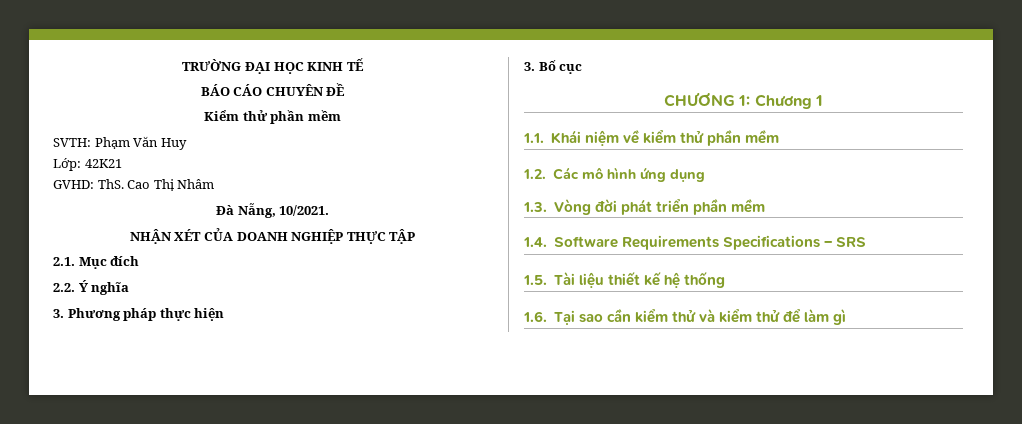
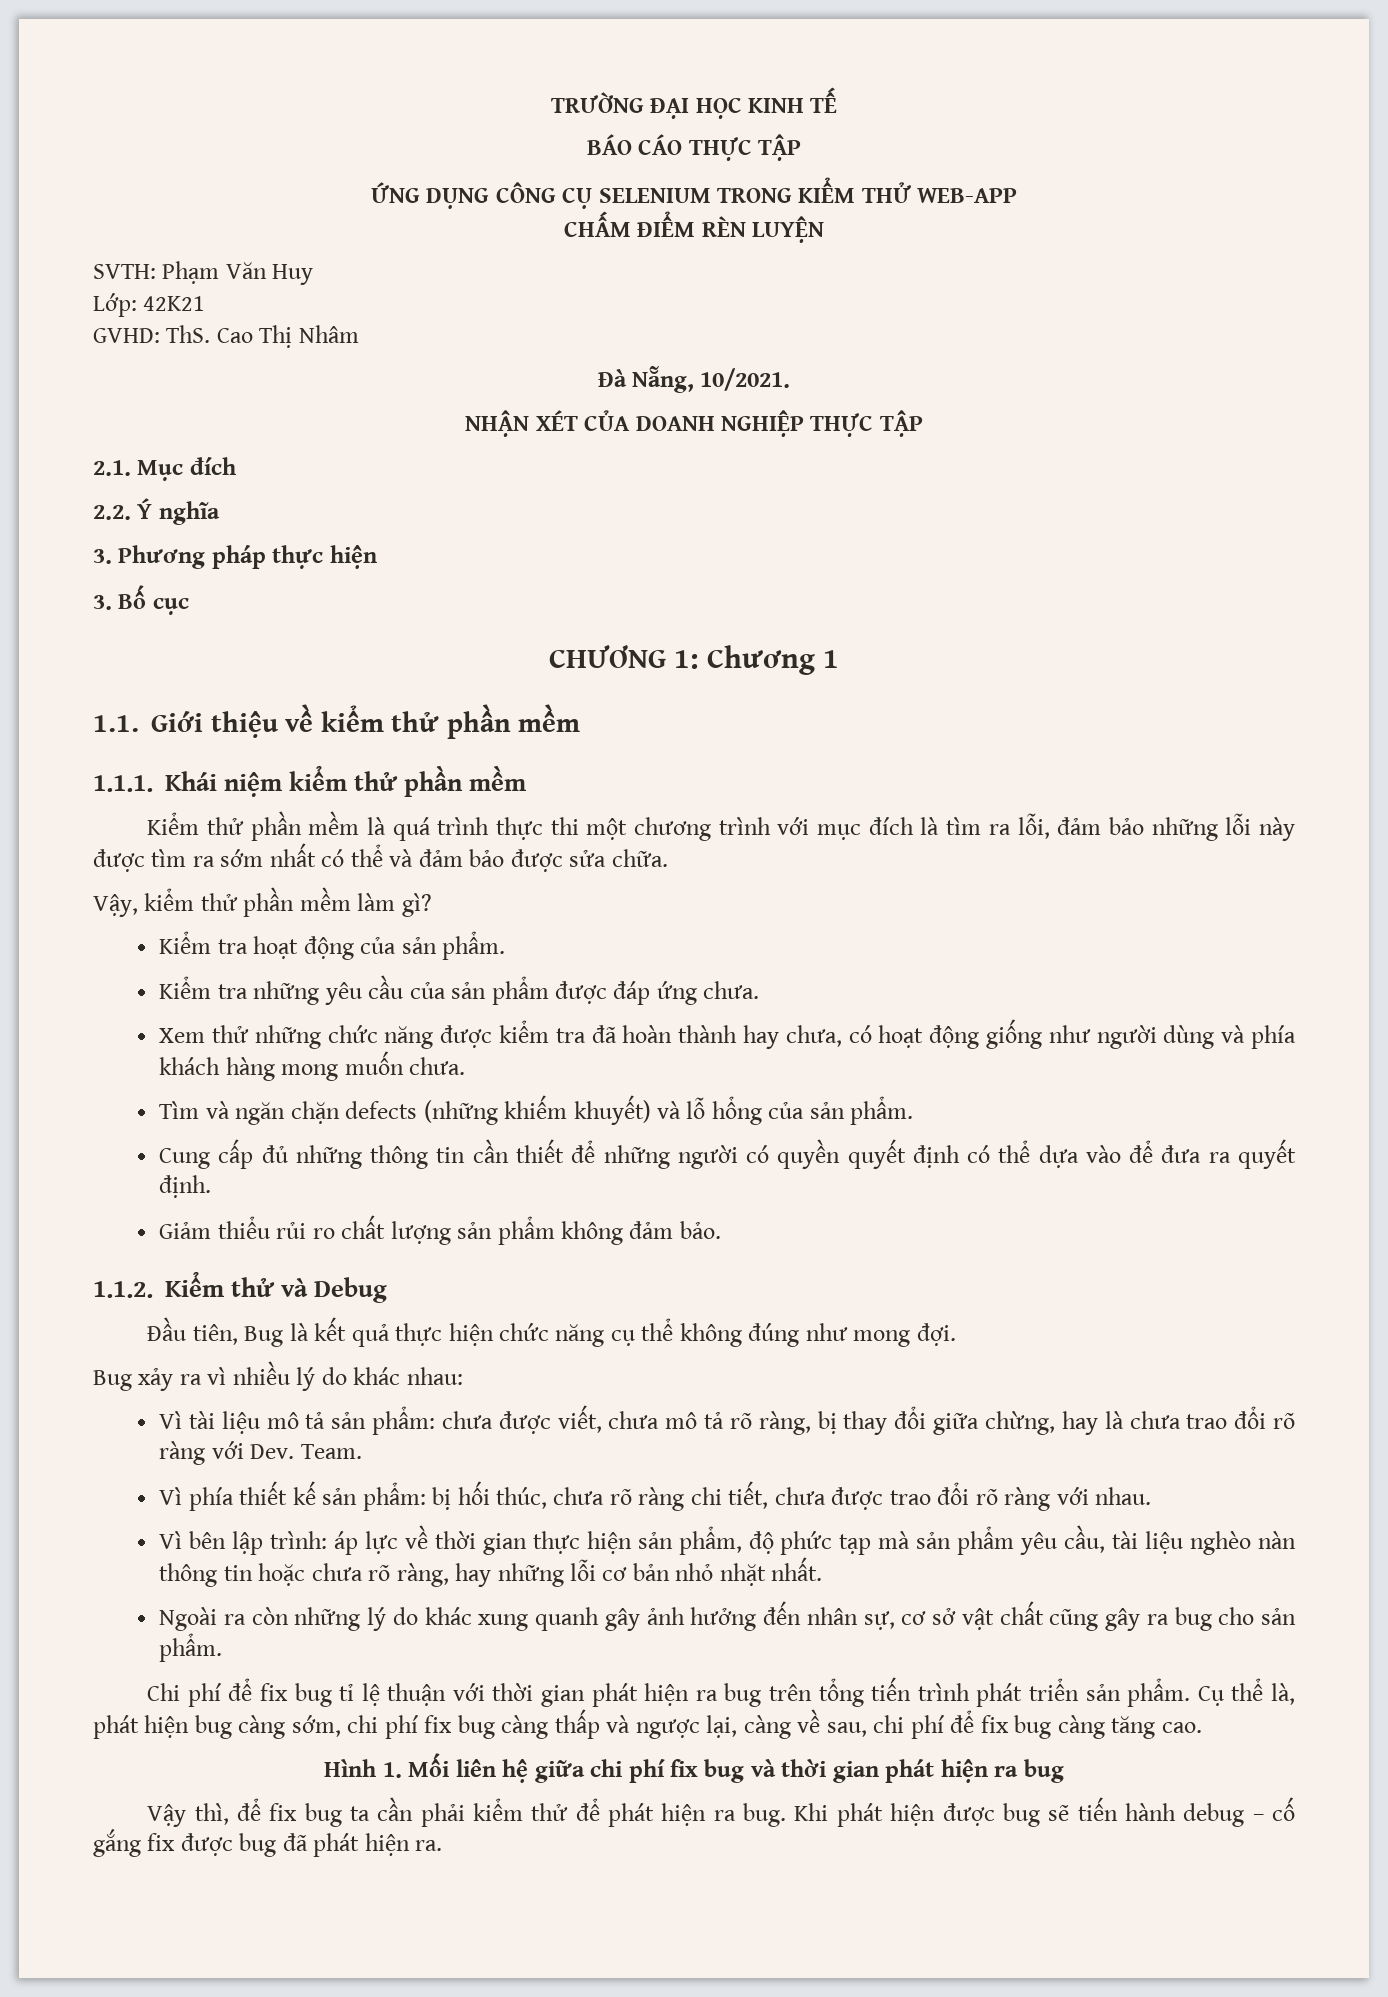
- BÁO CÁO CHUYÊN ĐỀ
- Kiểm thử phần mềm
+ BÁO CÁO THỰC TẬP
+ ỨNG DỤNG CÔNG CỤ SELENIUM TRONG KIỂM THỬ WEB-APP
+ CHẤM ĐIỂM RÈN LUYỆN
- 1.1. Khái niệm về kiểm thử phần mềm
+ 1.1. Giới thiệu về kiểm thử phần mềm
- 1.2. Các mô hình ứng dụng
- 1.3. Vòng đời phát triển phần mềm
- 1.4. Software Requirements Specifications – SRS
- 1.5. Tài liệu thiết kế hệ thống
- 1.6. Tại sao cần kiểm thử và kiểm thử để làm gì
+ 1.1.1. Khái niệm kiểm thử phần mềm
+ Kiểm thử phần mềm là quá trình thực thi một chương trình với mục đích là tìm ra lỗi, đảm bảo những lỗi này được tìm ra sớm nhất có thể và đảm bảo được sửa chữa.
+ Vậy, kiểm thử phần mềm làm gì?
+ Kiểm tra hoạt động của sản phẩm.
+ Kiểm tra những yêu cầu của sản phẩm được đáp ứng chưa.
+ Xem thử những chức năng được kiểm tra đã hoàn thành hay chưa, có hoạt động giống như người dùng và phía khách hàng mong muốn chưa.
+ Tìm và ngăn chặn defects (những khiếm khuyết) và lỗ hổng của sản phẩm.
+ Cung cấp đủ những thông tin cần thiết để những người có quyền quyết định có thể dựa vào để đưa ra quyết định.
+ Giảm thiểu rủi ro chất lượng sản phẩm không đảm bảo.
+ 1.1.2. Kiểm thử và Debug
+ Đầu tiên, Bug là kết quả thực hiện chức năng cụ thể không đúng như mong đợi.
+ Bug xảy ra vì nhiều lý do khác nhau:
+ Vì tài liệu mô tả sản phẩm: chưa được viết, chưa mô tả rõ ràng, bị thay đổi giữa chừng, hay là chưa trao đổi rõ ràng với Dev. Team.
+ Vì phía thiết kế sản phẩm: bị hối thúc, chưa rõ ràng chi tiết, chưa được trao đổi rõ ràng với nhau.
+ Vì bên lập trình: áp lực về thời gian thực hiện sản phẩm, độ phức tạp mà sản phẩm yêu cầu, tài liệu nghèo nàn thông tin hoặc chưa rõ ràng, hay những lỗi cơ bản nhỏ nhặt nhất.
+ Ngoài ra còn những lý do khác xung quanh gây ảnh hưởng đến nhân sự, cơ sở vật chất cũng gây ra bug cho sản phẩm.
+ Chi phí để fix bug tỉ lệ thuận với thời gian phát hiện ra bug trên tổng tiến trình phát triển sản phẩm. Cụ thể là, phát hiện bug càng sớm, chi phí fix bug càng thấp và ngược lại, càng về sau, chi phí để fix bug càng tăng cao.
+ Hình 1. Mối liên hệ giữa chi phí fix bug và thời gian phát hiện ra bug
+ Vậy thì, để fix bug ta cần phải kiểm thử để phát hiện ra bug. Khi phát hiện được bug sẽ tiến hành debug – cố gắng fix được bug đã phát hiện ra.

